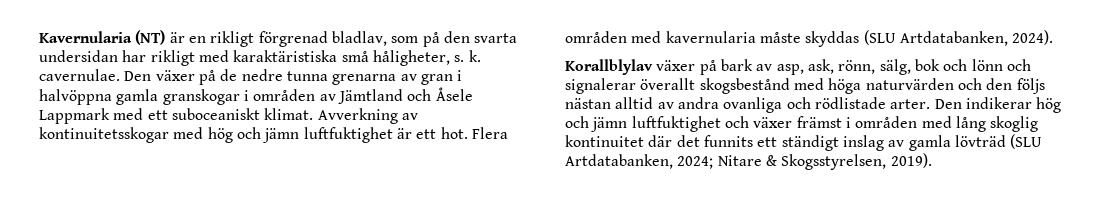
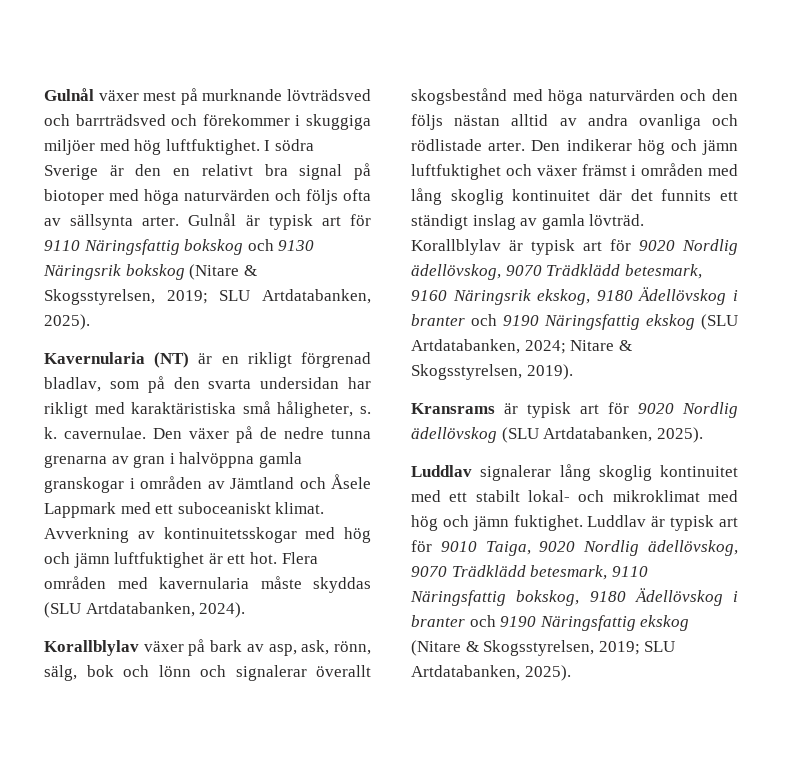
+ Gulnål växer mest på murknande lövträdsved och barrträdsved och förekommer i skuggiga miljöer med hög luftfuktighet. I södra Sverige är den en relativt bra signal på biotoper med höga naturvärden och följs ofta av sällsynta arter. Gulnål är typisk art för 9110 Näringsfattig bokskog och 9130 Näringsrik bokskog (Nitare & Skogsstyrelsen, 2019; SLU Artdatabanken, 2025).
- Den indikerar hög och jämn luftfuktighet och växer främst i områden med lång skoglig kontinuitet där det funnits ett ständigt inslag av gamla lövträd (SLU Artdatabanken, 2024; Nitare & Skogsstyrelsen, 2019).
+ Den indikerar hög och jämn luftfuktighet och växer främst i områden med lång skoglig kontinuitet där det funnits ett ständigt inslag av gamla lövträd. Korallblylav är typisk art för 9020 Nordlig ädellövskog, 9070 Trädklädd betesmark, 9160 Näringsrik ekskog, 9180 Ädellövskog i branter och 9190 Näringsfattig ekskog (SLU Artdatabanken, 2024; Nitare & Skogsstyrelsen, 2019).
+ Kransrams är typisk art för 9020 Nordlig ädellövskog (SLU Artdatabanken, 2025).
+ Luddlav signalerar lång skoglig kontinuitet med ett stabilt lokal- och mikroklimat med hög och jämn fuktighet. Luddlav är typisk art för 9010 Taiga, 9020 Nordlig ädellövskog, 9070 Trädklädd betesmark, 9110 Näringsfattig bokskog, 9180 Ädellövskog i branter och 9190 Näringsfattig ekskog (Nitare & Skogsstyrelsen, 2019; SLU Artdatabanken, 2025).

